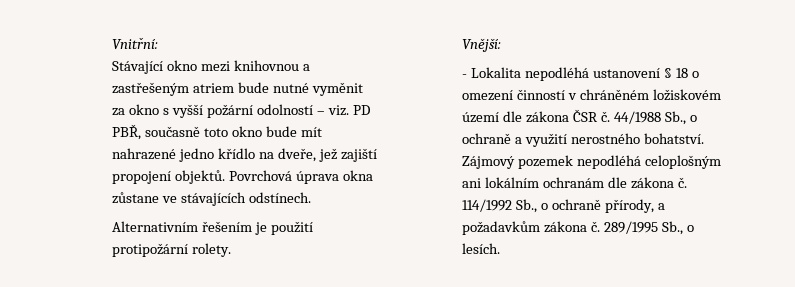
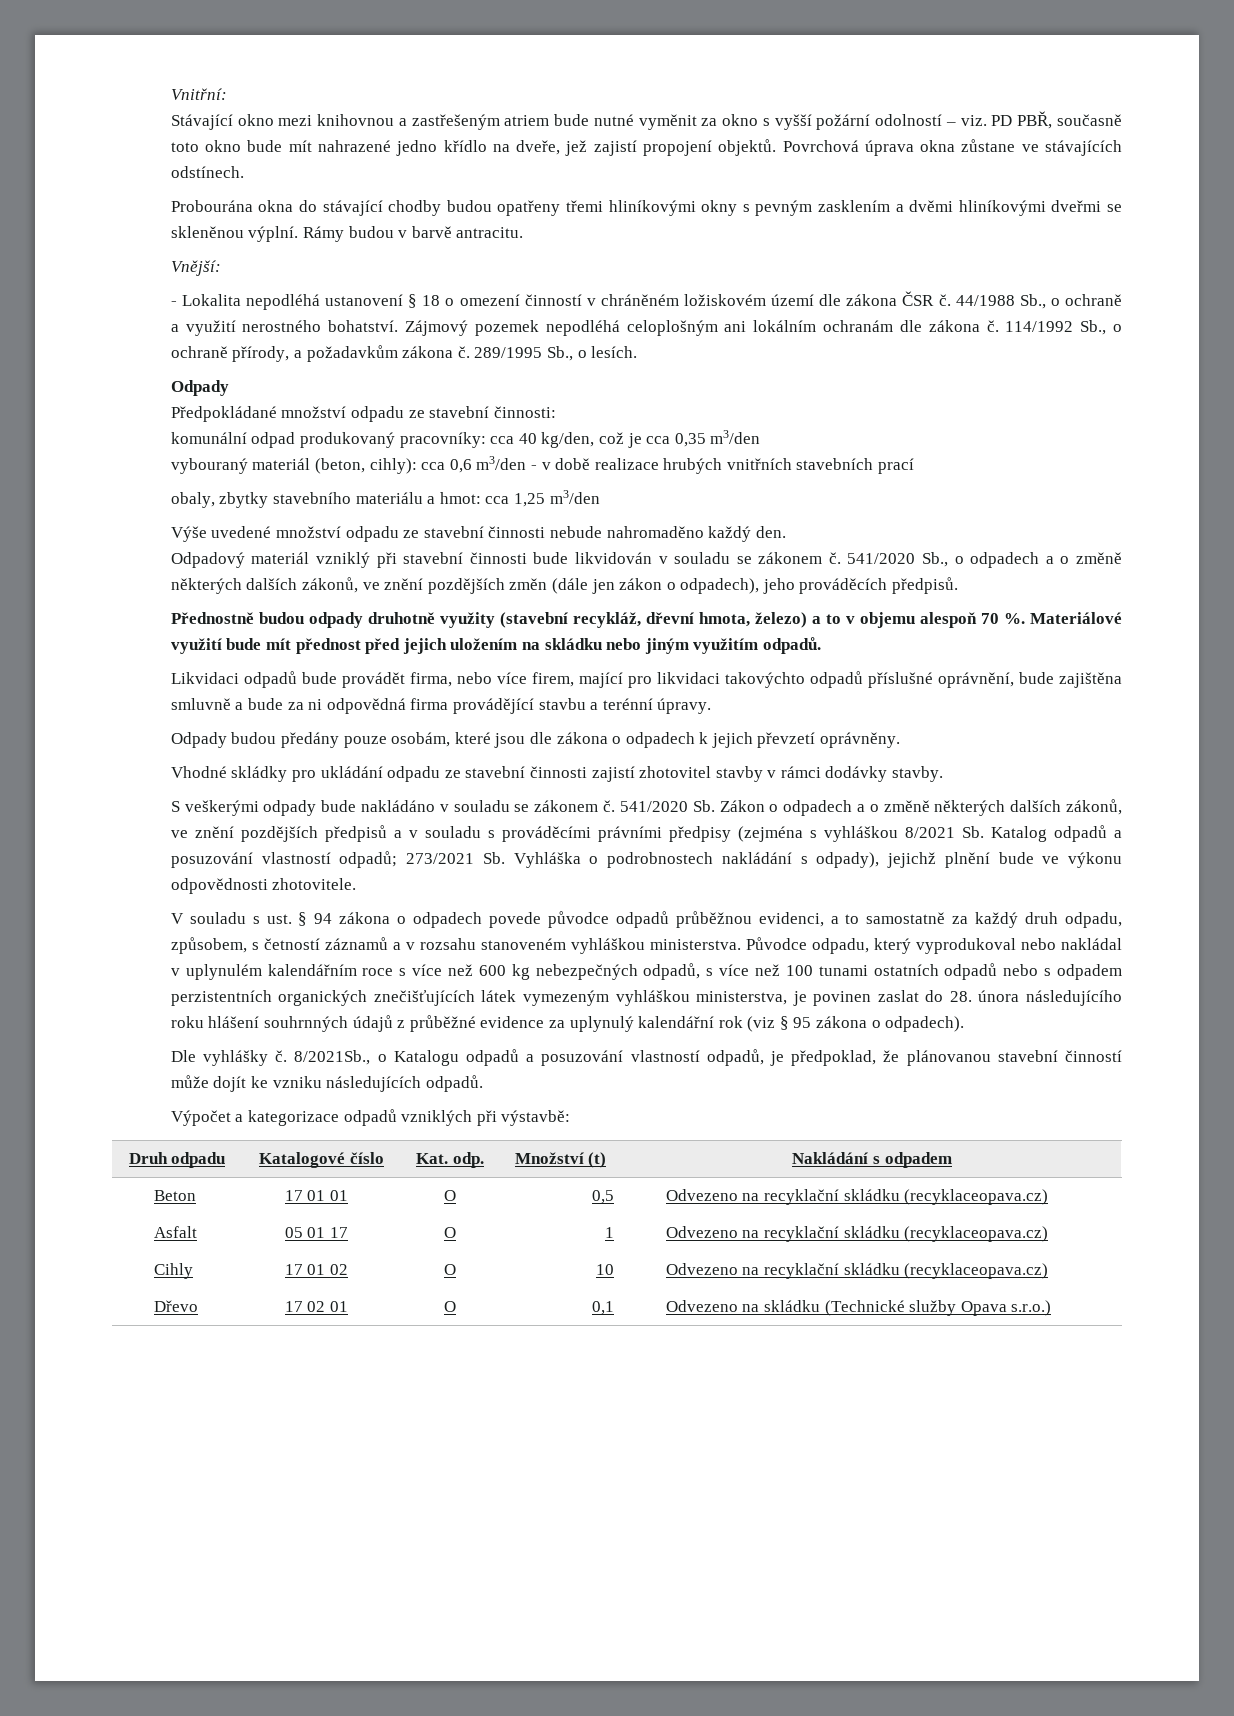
- Stávající okno mezi knihovnou a zastřešeným atriem bude nutné vyměnit za okno s vyšší požární odolností – viz. PD PBŘ, současně toto okno bude mít nahrazené jedno křídlo na dveře, jež zajiští propojení objektů.
+ Stávající okno mezi knihovnou a zastřešeným atriem bude nutné vyměnit za okno s vyšší požární odolností – viz. PD PBŘ, současně toto okno bude mít nahrazené jedno křídlo na dveře, jež zajistí propojení objektů.
- Alternativním řešením je použití protipožární rolety.
+ Probourána okna do stávající chodby budou opatřeny třemi hliníkovými okny s pevným zasklením a dvěmi hliníkovými dveřmi se skleněnou výplní. Rámy budou v barvě antracitu.
  289/1995 Sb., o lesích.
+ Odpady
+ Předpokládané množství odpadu ze stavební činnosti:
+ komunální odpad produkovaný pracovníky: cca 40 kg/den, což je cca 0,35 m3/den
+ vybouraný materiál (beton, cihly): cca 0,6 m3/den - v době realizace hrubých vnitřních stavebních prací
+ obaly, zbytky stavebního materiálu a hmot: cca 1,25 m3/den
+ Výše uvedené množství odpadu ze stavební činnosti nebude nahromaděno každý den.
+ Odpadový materiál vzniklý při stavební činnosti bude likvidován v souladu se zákonem č. 541/2020 Sb., o odpadech a o změně některých dalších zákonů, ve znění pozdějších změn (dále jen zákon o odpadech), jeho prováděcích předpisů.
+ Přednostně budou odpady druhotně využity (stavební recykláž, dřevní hmota, železo) a to v objemu alespoň 70 %. Materiálové využití bude mít přednost před jejich uložením na skládku nebo jiným využitím odpadů.
+ Likvidaci odpadů bude provádět firma, nebo více firem, mající pro likvidaci takovýchto odpadů příslušné oprávnění, bude zajištěna smluvně a bude za ni odpovědná firma provádějící stavbu a terénní úpravy.
+ Odpady budou předány pouze osobám, které jsou dle zákona o odpadech k jejich převzetí oprávněny.
+ Vhodné skládky pro ukládání odpadu ze stavební činnosti zajistí zhotovitel stavby v rámci dodávky stavby.
+ S veškerými odpady bude nakládáno v souladu se zákonem č. 541/2020 Sb. Zákon o odpadech a o změně některých dalších zákonů, ve znění pozdějších předpisů a v souladu s prováděcími právními předpisy (zejména s vyhláškou 8/2021 Sb. Katalog odpadů a posuzování vlastností odpadů; 273/2021 Sb. Vyhláška o podrobnostech nakládání s odpady), jejichž plnění bude ve výkonu odpovědnosti zhotovitele.
+ V souladu s ust. § 94 zákona o odpadech povede původce odpadů průběžnou evidenci, a to samostatně za každý druh odpadu, způsobem, s četností záznamů a v rozsahu stanoveném vyhláškou ministerstva. Původce odpadu, který vyprodukoval nebo nakládal v uplynulém kalendářním roce s více než 600 kg nebezpečných odpadů, s více než 100 tunami ostatních odpadů nebo s odpadem perzistentních organických znečišťujících látek vymezeným vyhláškou ministerstva, je povinen zaslat do 28. února následujícího roku hlášení souhrnných údajů z průběžné evidence za uplynulý kalendářní rok (viz § 95 zákona o odpadech).
+ Dle vyhlášky č. 8/2021Sb., o Katalogu odpadů a posuzování vlastností odpadů, je předpoklad, že plánovanou stavební činností může dojít ke vzniku následujících odpadů.
+ Výpočet a kategorizace odpadů vzniklých při výstavbě:
+ Druh odpadu | Katalogové číslo | Kat. odp. | Množství (t) | Nakládání s odpadem
+ Beton | 17 01 01 | O | 0,5 | Odvezeno na recyklační skládku (recyklaceopava.cz)
+ Asfalt | 05 01 17 | O | 1 | Odvezeno na recyklační skládku (recyklaceopava.cz)
+ Cihly | 17 01 02 | O | 10 | Odvezeno na recyklační skládku (recyklaceopava.cz)
+ Dřevo | 17 02 01 | O | 0,1 | Odvezeno na skládku (Technické služby Opava s.r.o.)

